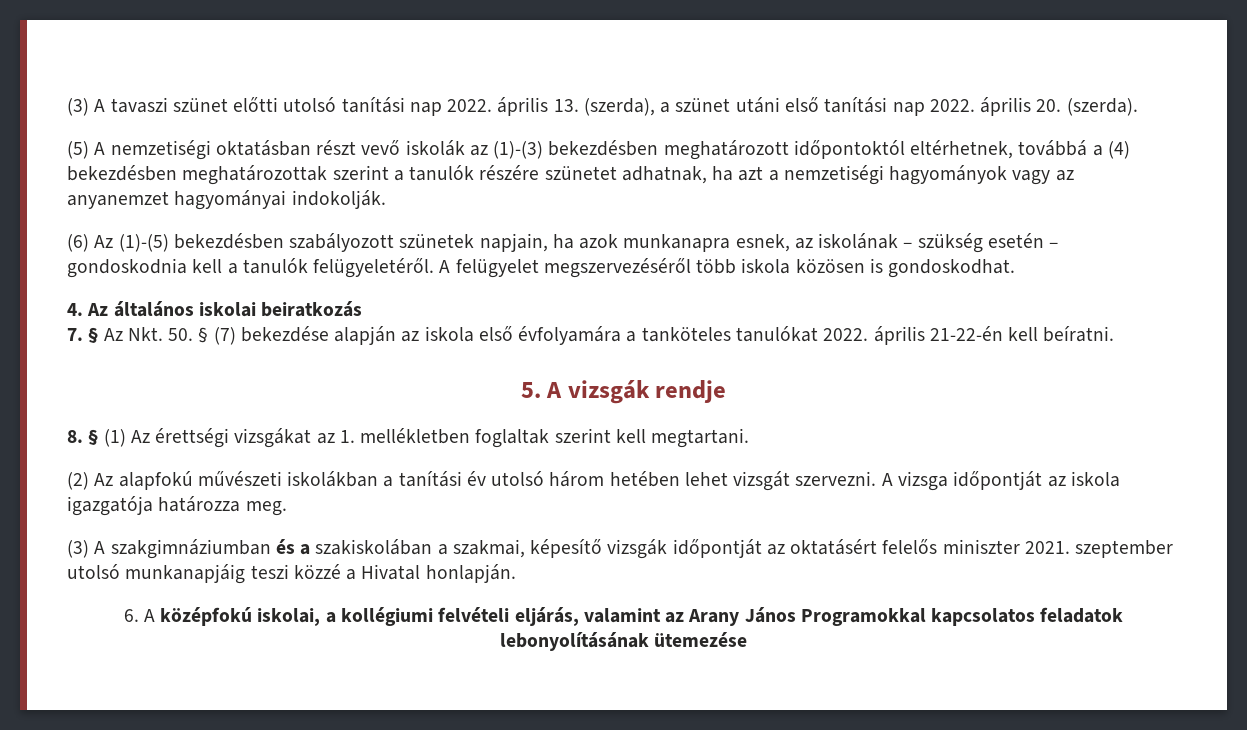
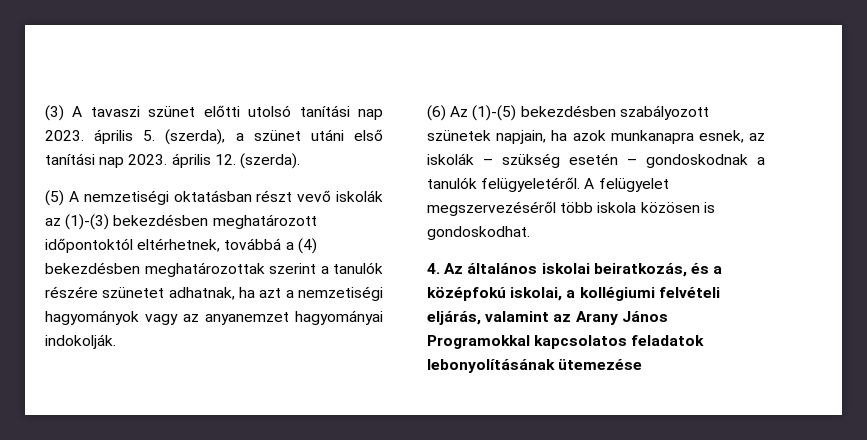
- (3) A tavaszi szünet előtti utolsó tanítási nap 2022. április 13. (szerda), a szünet utáni első tanítási nap 2022. április 20. (szerda).
+ (3) A tavaszi szünet előtti utolsó tanítási nap 2023. április 5. (szerda), a szünet utáni első tanítási nap 2023. április 12. (szerda).
- (6) Az (1)-(5) bekezdésben szabályozott szünetek napjain, ha azok munkanapra esnek, az iskolának – szükség esetén – gondoskodnia kell a tanulók felügyeletéről.
+ (6) Az (1)-(5) bekezdésben szabályozott szünetek napjain, ha azok munkanapra esnek, az iskolák – szükség esetén – gondoskodnak a tanulók felügyeletéről.
- 4. Az általános iskolai beiratkozás
- 7. § Az Nkt. 50. § (7) bekezdése alapján az iskola első évfolyamára a tanköteles tanulókat 2022. április 21-22-én kell beíratni.
- 5. A vizsgák rendje
- 8. § (1) Az érettségi vizsgákat az 1. mellékletben foglaltak szerint kell megtartani.
- (2) Az alapfokú művészeti iskolákban a tanítási év utolsó három hetében lehet vizsgát szervezni. A vizsga időpontját az iskola igazgatója határozza meg.
- (3) A szakgimnáziumban és a szakiskolában a szakmai, képesítő vizsgák időpontját az oktatásért felelős miniszter 2021. szeptember utolsó munkanapjáig teszi közzé a Hivatal honlapján.
- 6. A középfokú iskolai, a kollégiumi felvételi eljárás, valamint az Arany János Programokkal kapcsolatos feladatok lebonyolításának ütemezése
+ 4. Az általános iskolai beiratkozás, és a középfokú iskolai, a kollégiumi felvételi eljárás, valamint az Arany János Programokkal kapcsolatos feladatok lebonyolításának ütemezése

